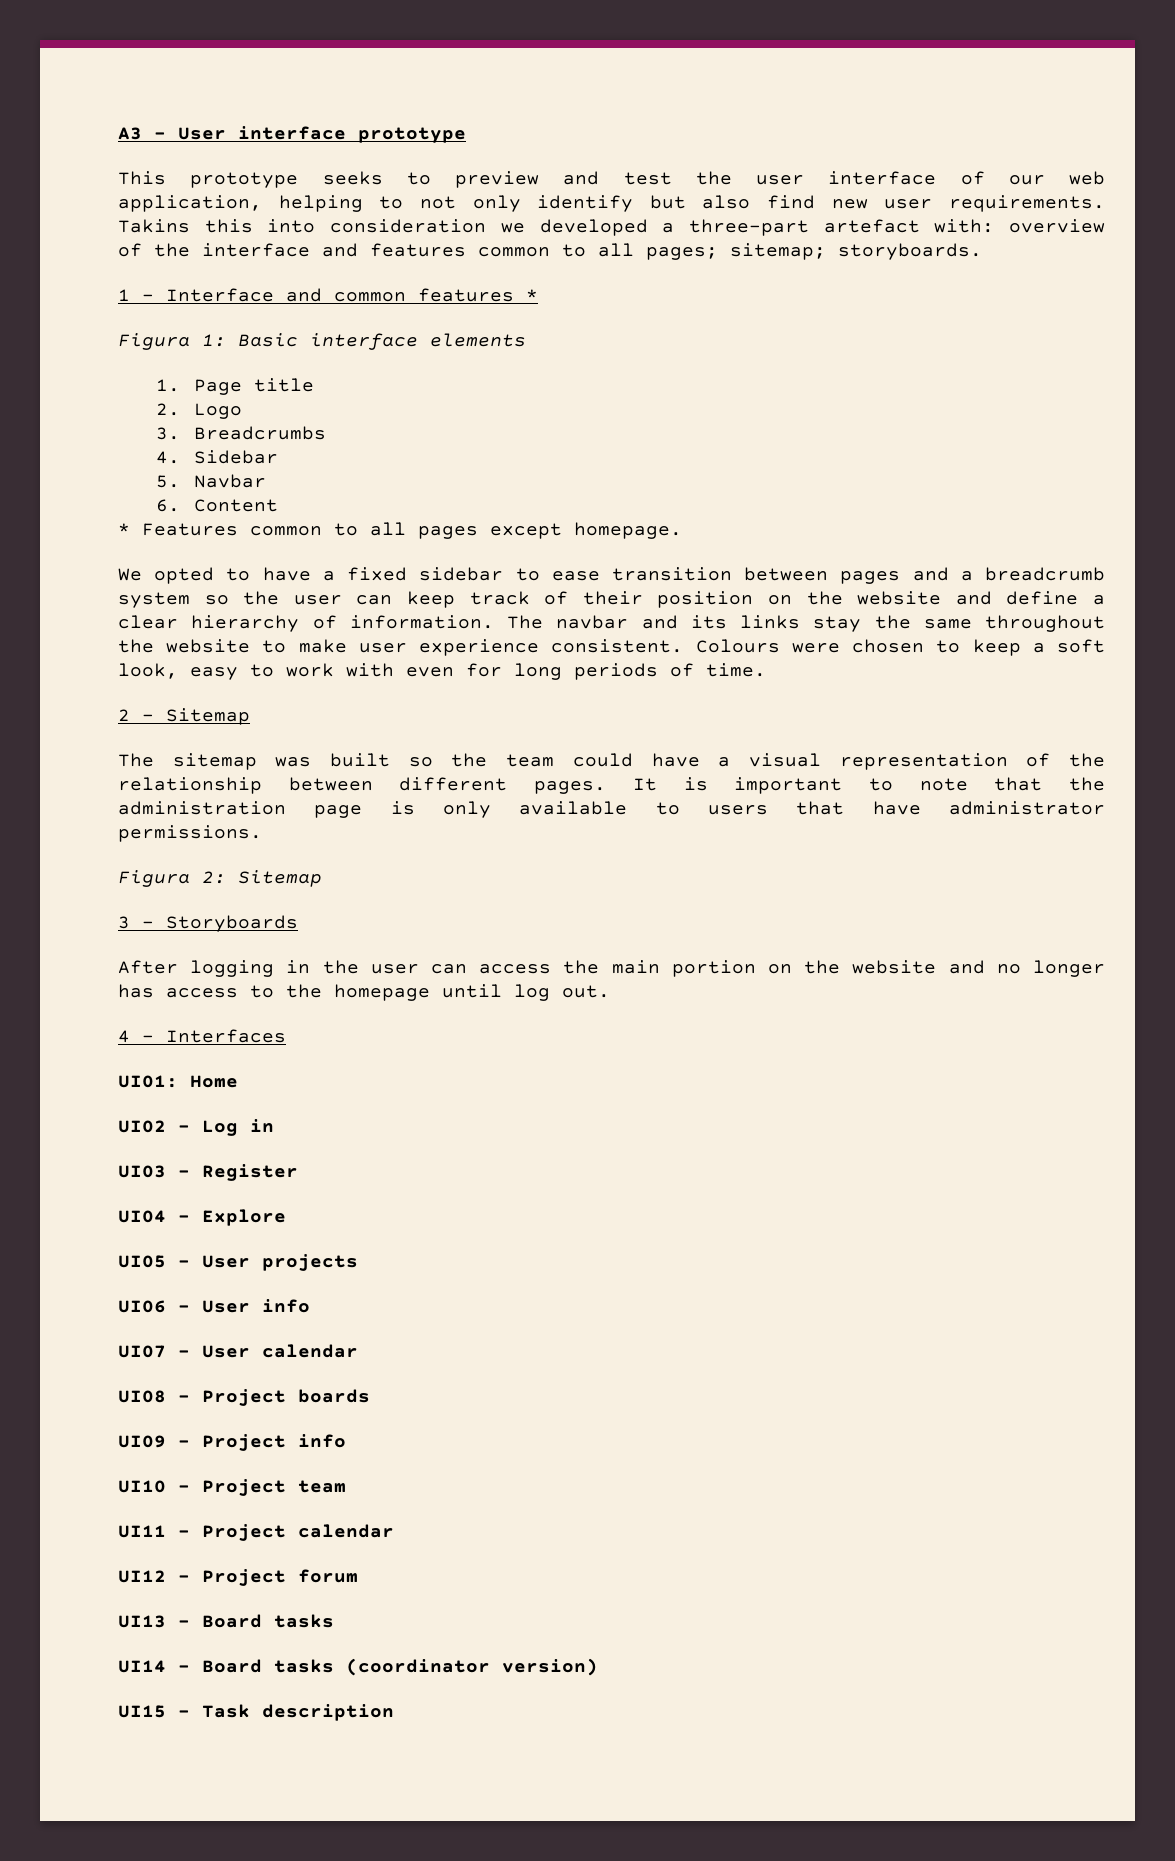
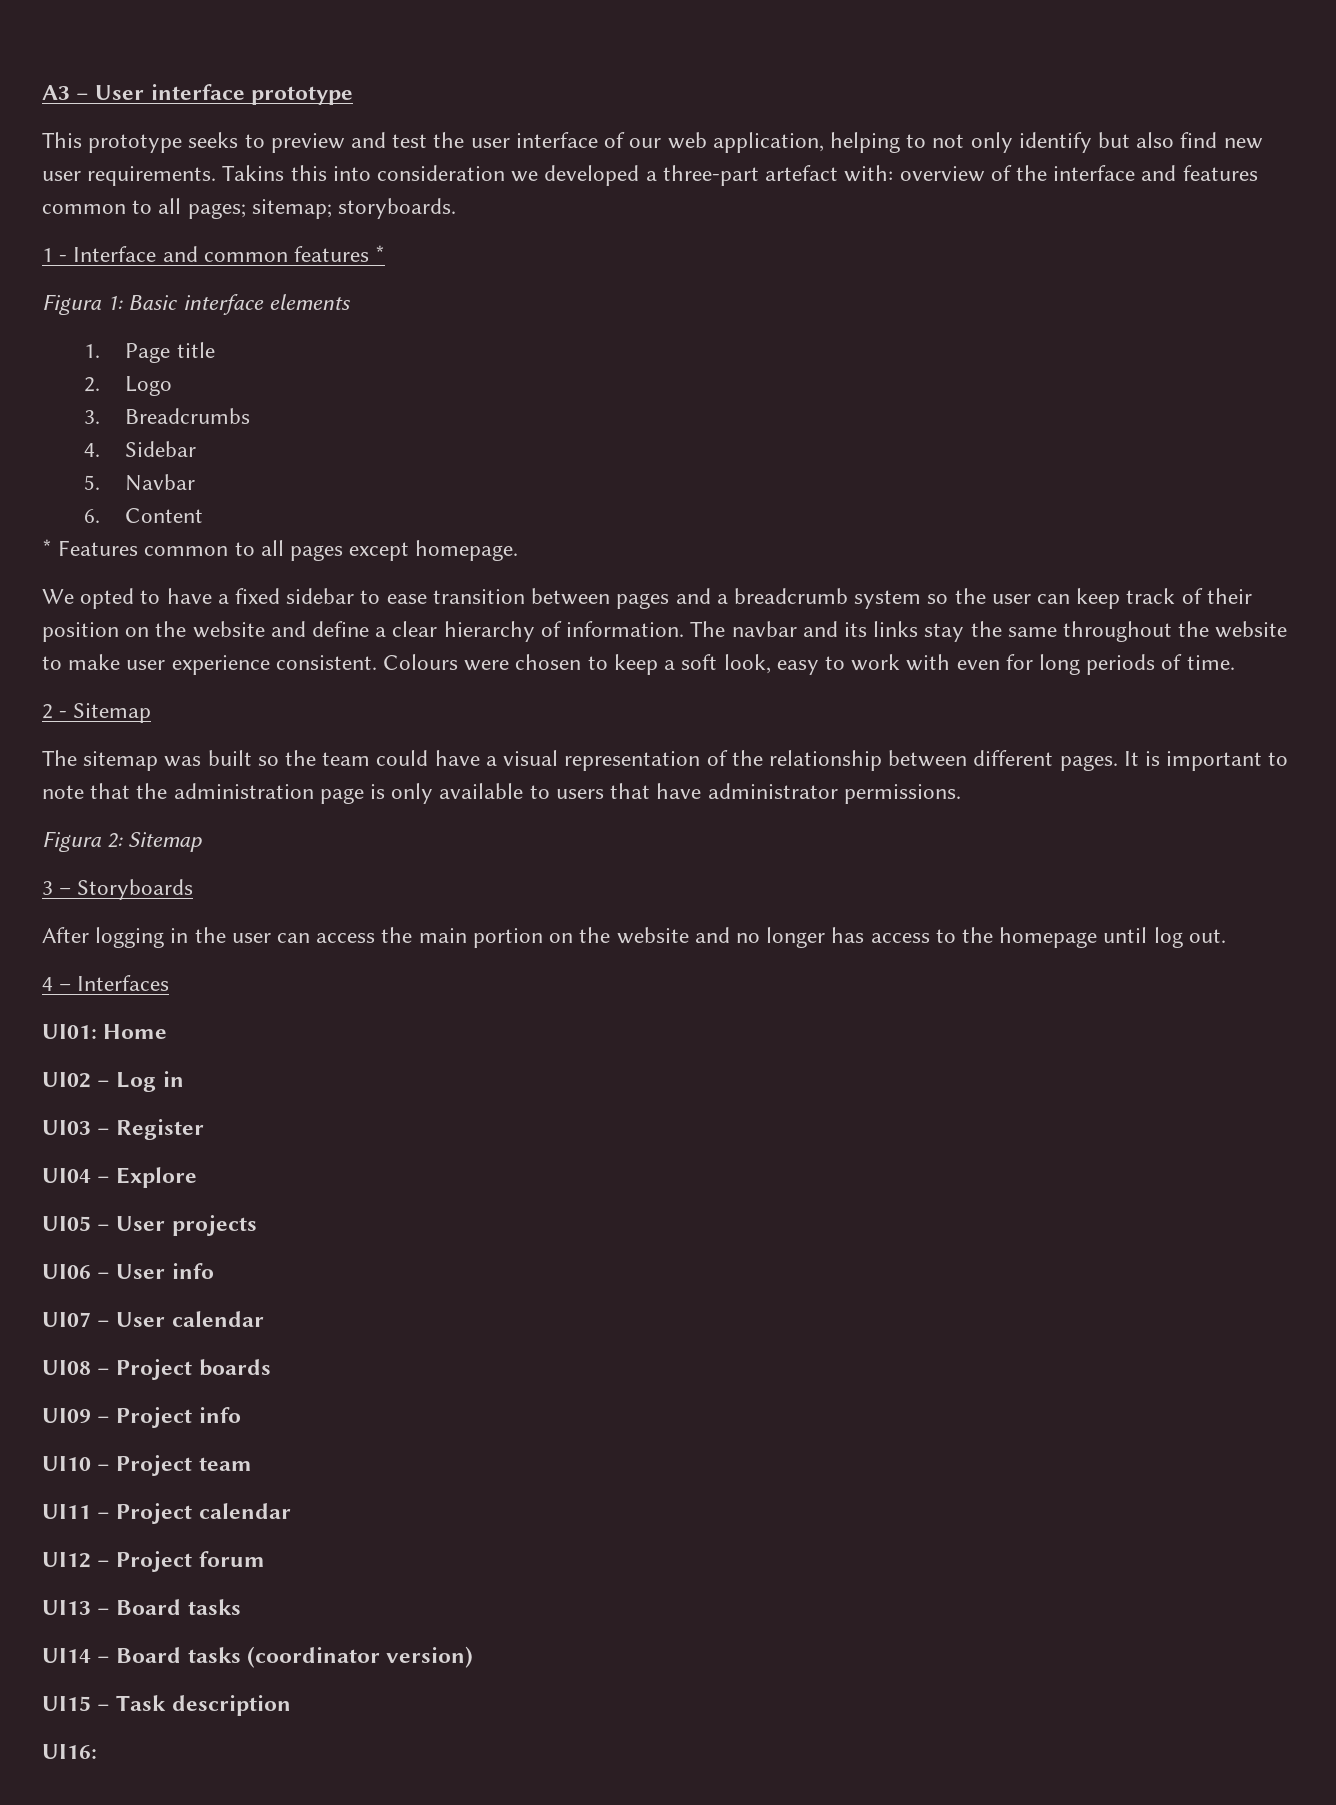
+ UI16:

